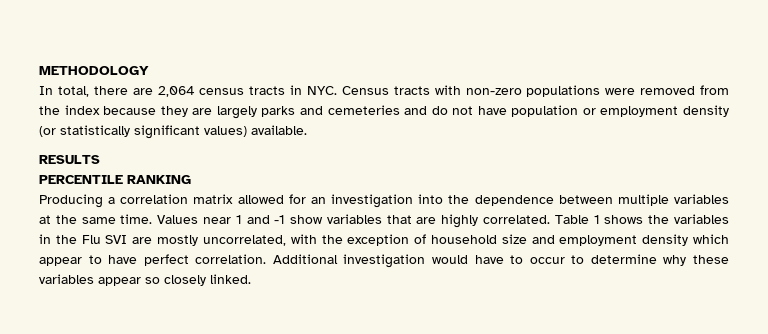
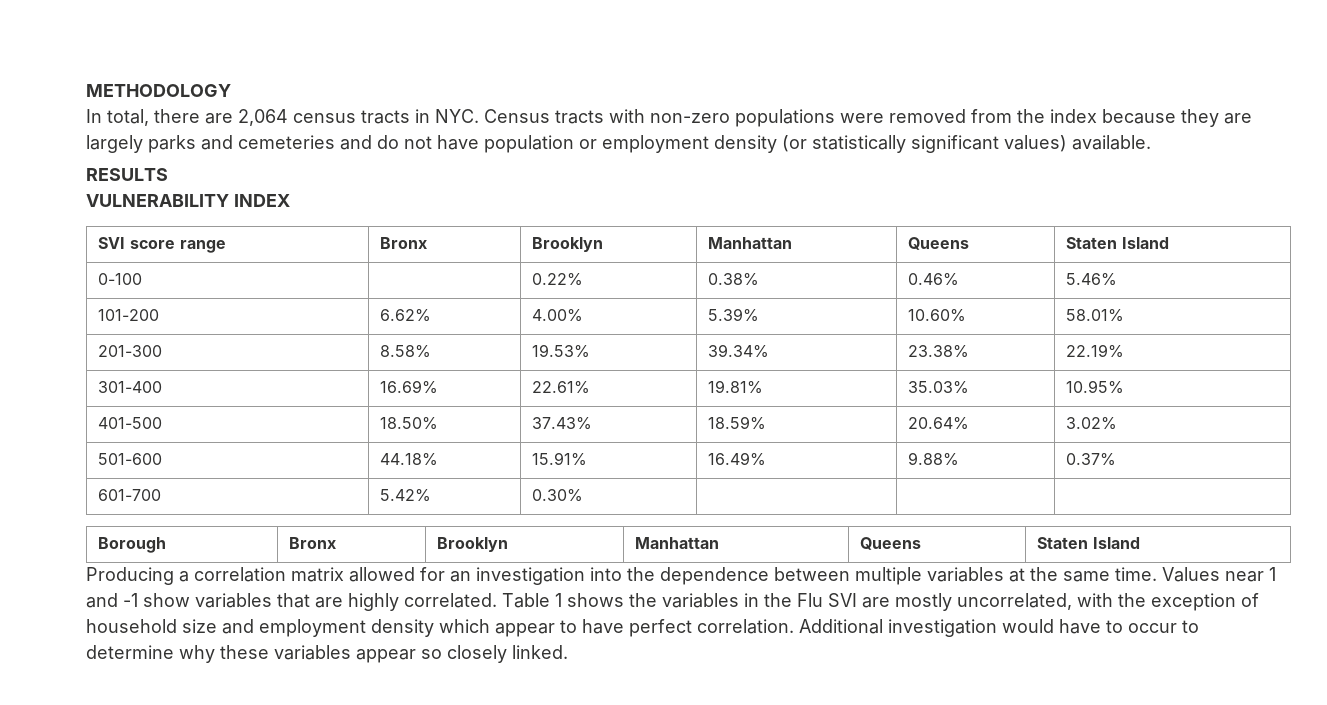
- PERCENTILE RANKING
+ VULNERABILITY INDEX
+ SVI score range | Bronx | Brooklyn | Manhattan | Queens | Staten Island
+ 0-100 | | 0.22% | 0.38% | 0.46% | 5.46%
+ 101-200 | 6.62% | 4.00% | 5.39% | 10.60% | 58.01%
+ 201-300 | 8.58% | 19.53% | 39.34% | 23.38% | 22.19%
+ 301-400 | 16.69% | 22.61% | 19.81% | 35.03% | 10.95%
+ 401-500 | 18.50% | 37.43% | 18.59% | 20.64% | 3.02%
+ 501-600 | 44.18% | 15.91% | 16.49% | 9.88% | 0.37%
+ 601-700 | 5.42% | 0.30% | | |
+ Borough | Bronx | Brooklyn | Manhattan | Queens | Staten Island

